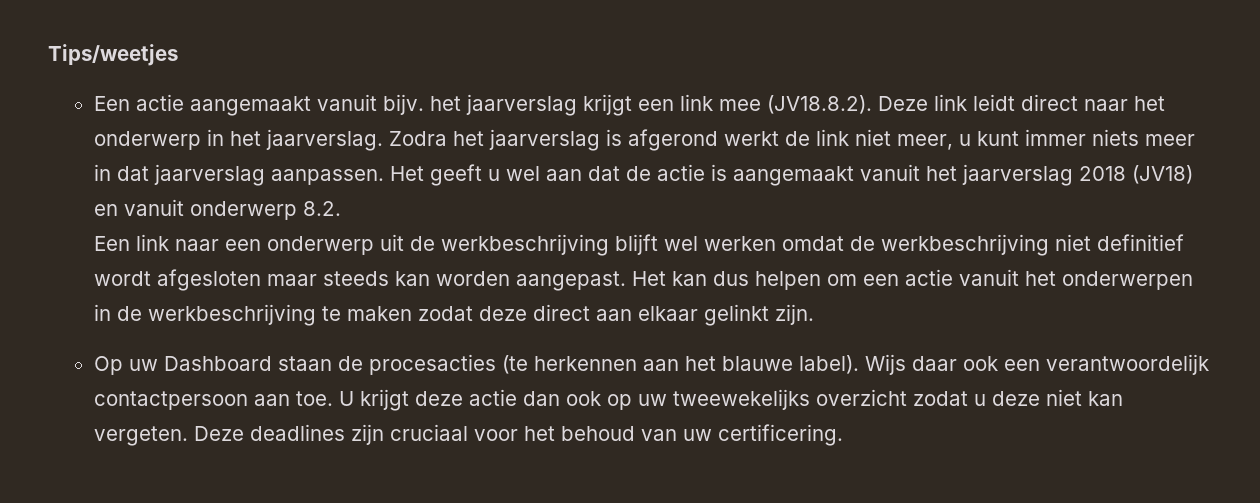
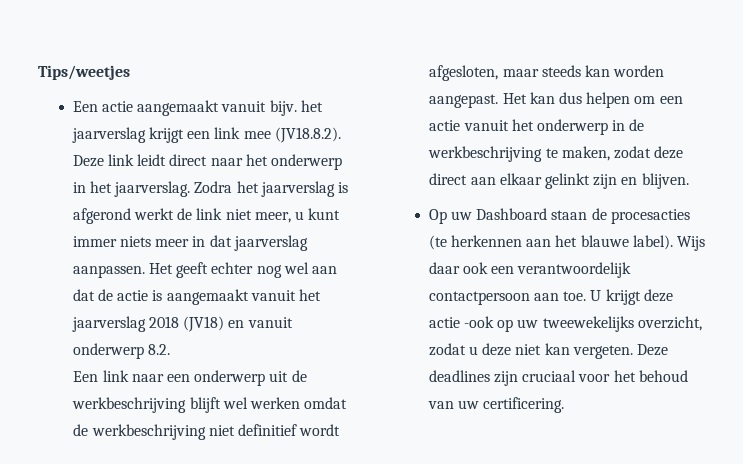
- Het geeft u wel aan dat de actie is aangemaakt vanuit het jaarverslag 2018 (JV18) en vanuit onderwerp 8.2.
+ Het geeft echter nog wel aan dat de actie is aangemaakt vanuit het jaarverslag 2018 (JV18) en vanuit onderwerp 8.2.
- Een link naar een onderwerp uit de werkbeschrijving blijft wel werken omdat de werkbeschrijving niet definitief wordt afgesloten maar steeds kan worden aangepast.
+ Een link naar een onderwerp uit de werkbeschrijving blijft wel werken omdat de werkbeschrijving niet definitief wordt afgesloten, maar steeds kan worden aangepast.
- Het kan dus helpen om een actie vanuit het onderwerpen in de werkbeschrijving te maken zodat deze direct aan elkaar gelinkt zijn.
+ Het kan dus helpen om een actie vanuit het onderwerp in de werkbeschrijving te maken, zodat deze direct aan elkaar gelinkt zijn en blijven.
- U krijgt deze actie dan ook op uw tweewekelijks overzicht zodat u deze niet kan vergeten.
+ U krijgt deze actie -ook op uw tweewekelijks overzicht, zodat u deze niet kan vergeten.

